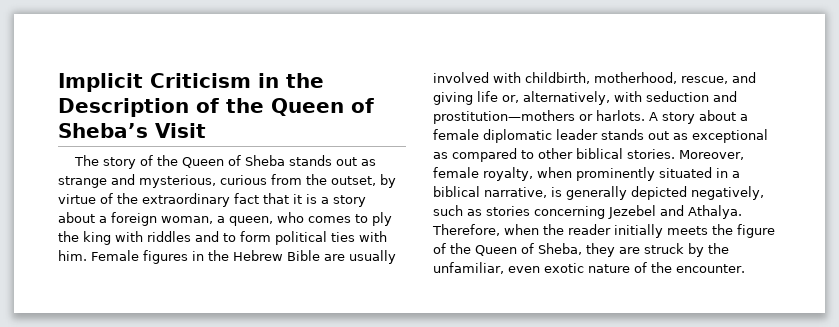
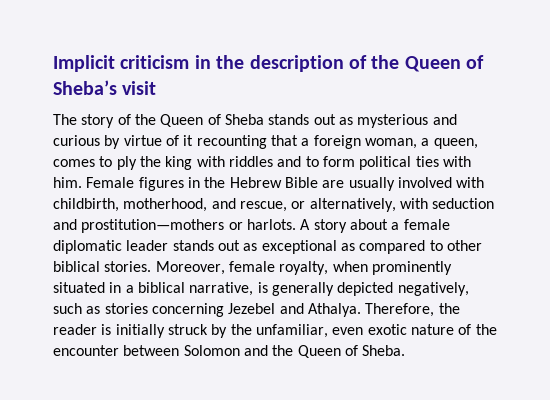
- Implicit Criticism in the Description of the Queen of Sheba’s Visit
+ Implicit criticism in the description of the Queen of Sheba’s visit
- The story of the Queen of Sheba stands out as strange and mysterious, curious from the outset, by virtue of the extraordinary fact that it is a story about a foreign woman, a queen, who comes to ply the king with riddles and to form political ties with him.
+ The story of the Queen of Sheba stands out as mysterious and curious by virtue of it recounting that a foreign woman, a queen, comes to ply the king with riddles and to form political ties with him.
- Female figures in the Hebrew Bible are usually involved with childbirth, motherhood, rescue, and giving life or, alternatively, with seduction and prostitution—mothers or harlots.
+ Female figures in the Hebrew Bible are usually involved with childbirth, motherhood, and rescue, or alternatively, with seduction and prostitution—mothers or harlots.
- Therefore, when the reader initially meets the figure of the Queen of Sheba, they are struck by the unfamiliar, even exotic nature of the encounter.
+ Therefore, the reader is initially struck by the unfamiliar, even exotic nature of the encounter between Solomon and the Queen of Sheba.

